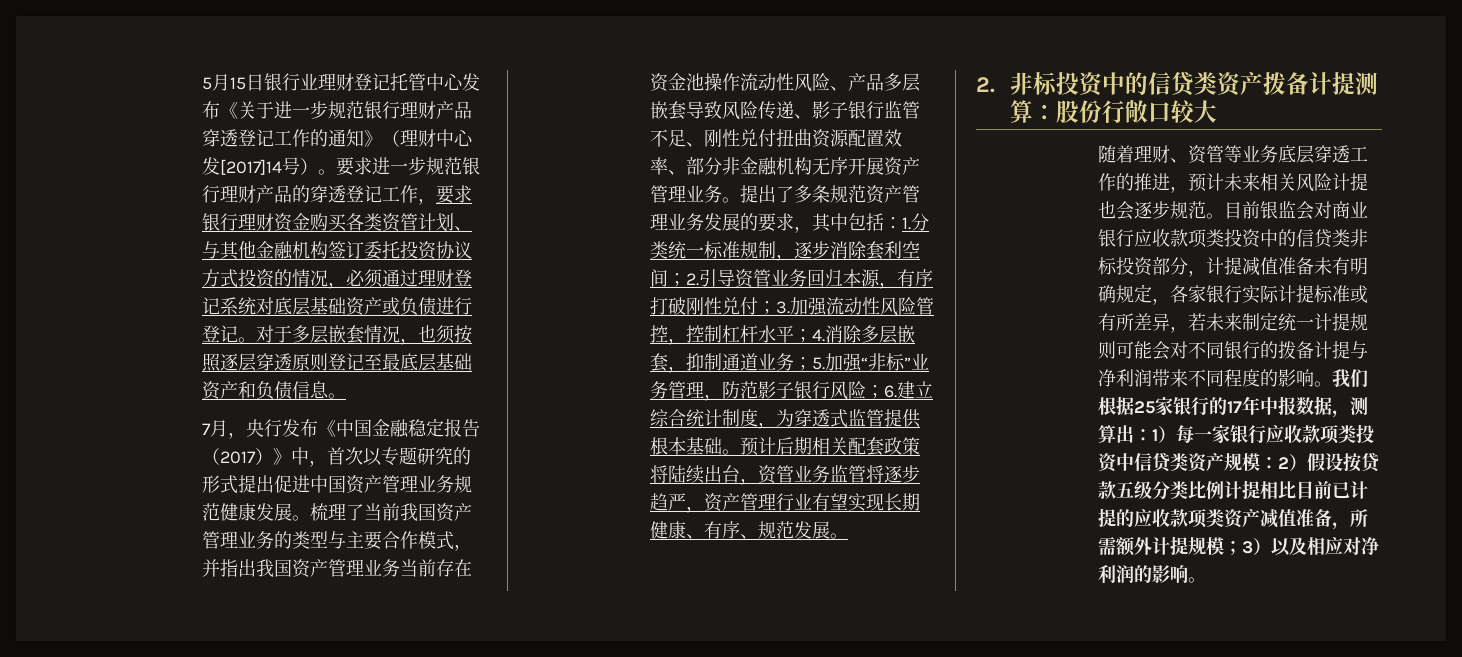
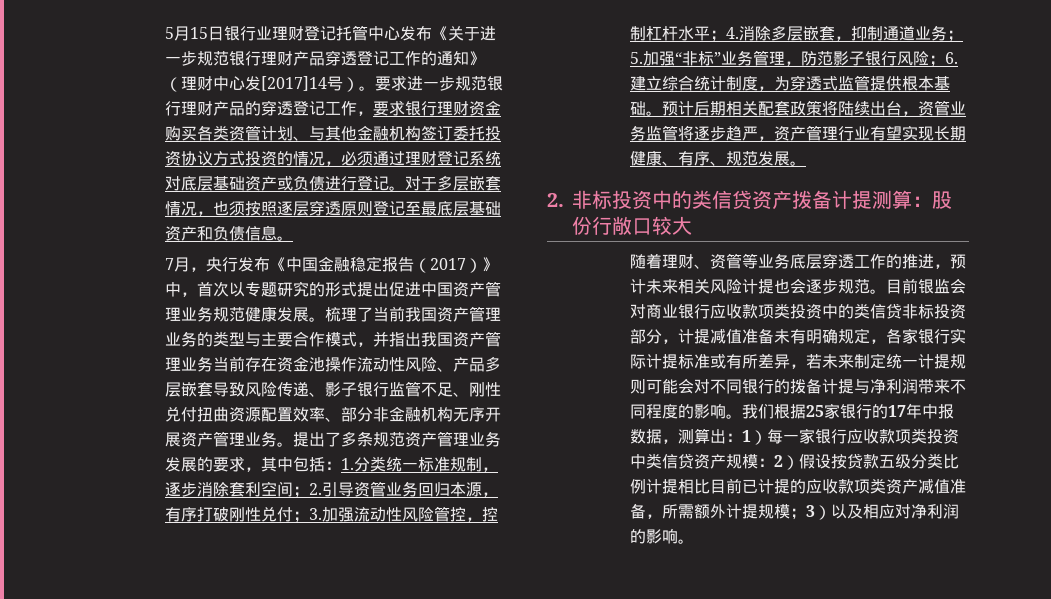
- 2.非标投资中的信贷类资产拨备计提测算：股份行敞口较大
+ 2.非标投资中的类信贷资产拨备计提测算：股份行敞口较大
- 目前银监会对商业银行应收款项类投资中的信贷类非标投资部分，计提减值准备未有明确规定，各家银行实际计提标准或有所差异，若未来制定统一计提规则可能会对不同银行的拨备计提与净利润带来不同程度的影响。
+ 目前银监会对商业银行应收款项类投资中的类信贷非标投资部分，计提减值准备未有明确规定，各家银行实际计提标准或有所差异，若未来制定统一计提规则可能会对不同银行的拨备计提与净利润带来不同程度的影响。
- 我们根据25家银行的17年中报数据，测算出：1）每一家银行应收款项类投资中信贷类资产规模：2）假设按贷款五级分类比例计提相比目前已计提的应收款项类资产减值准备，所需额外计提规模；3）以及相应对净利润的影响。
+ 我们根据25家银行的17年中报数据，测算出：1）每一家银行应收款项类投资中类信贷资产规模：2）假设按贷款五级分类比例计提相比目前已计提的应收款项类资产减值准备，所需额外计提规模；3）以及相应对净利润的影响。

